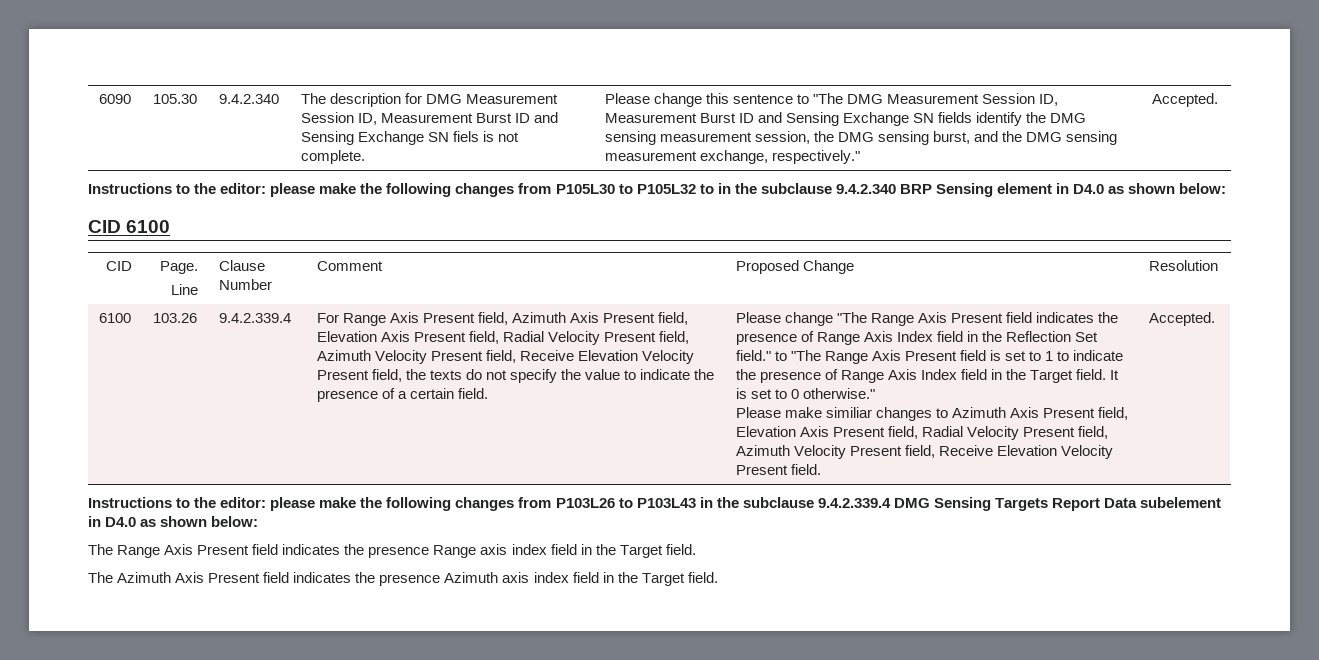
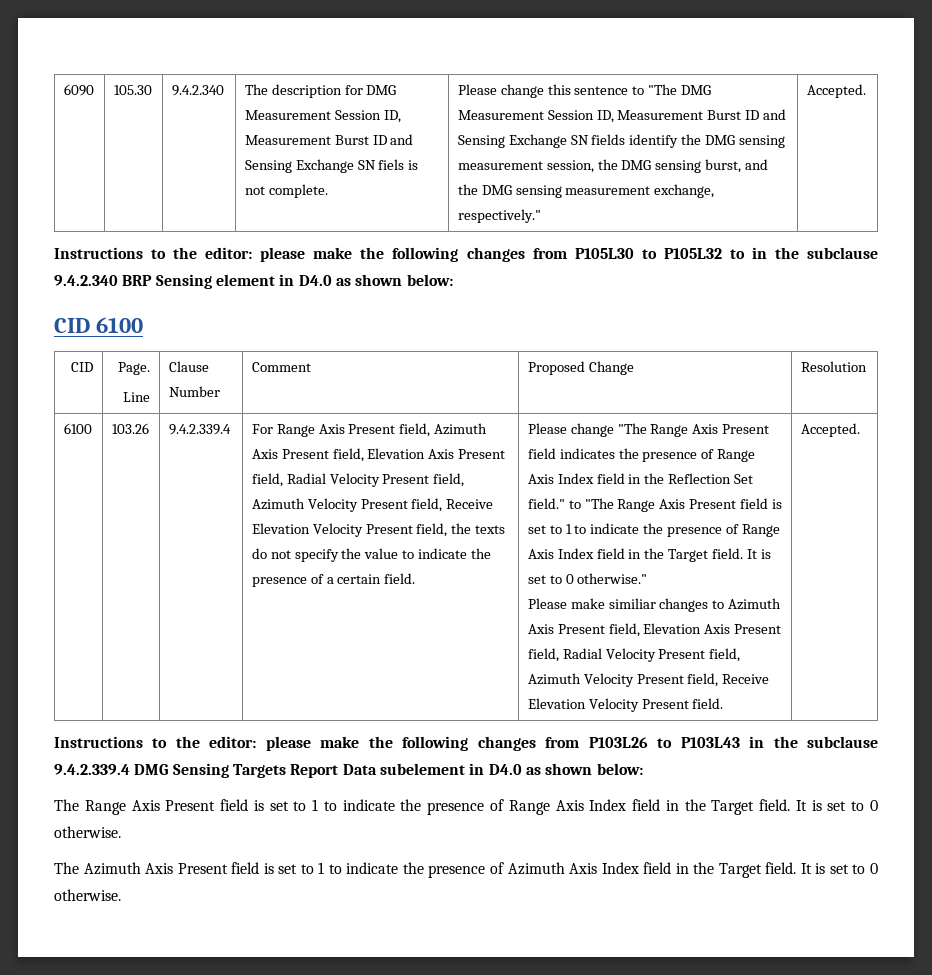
- The Range Axis Present field indicates the presence Range axis index field in the Target field.
+ The Range Axis Present field is set to 1 to indicate the presence of Range Axis Index field in the Target field. It is set to 0 otherwise.
- The Azimuth Axis Present field indicates the presence Azimuth axis index field in the Target field.
+ The Azimuth Axis Present field is set to 1 to indicate the presence of Azimuth Axis Index field in the Target field. It is set to 0 otherwise.

